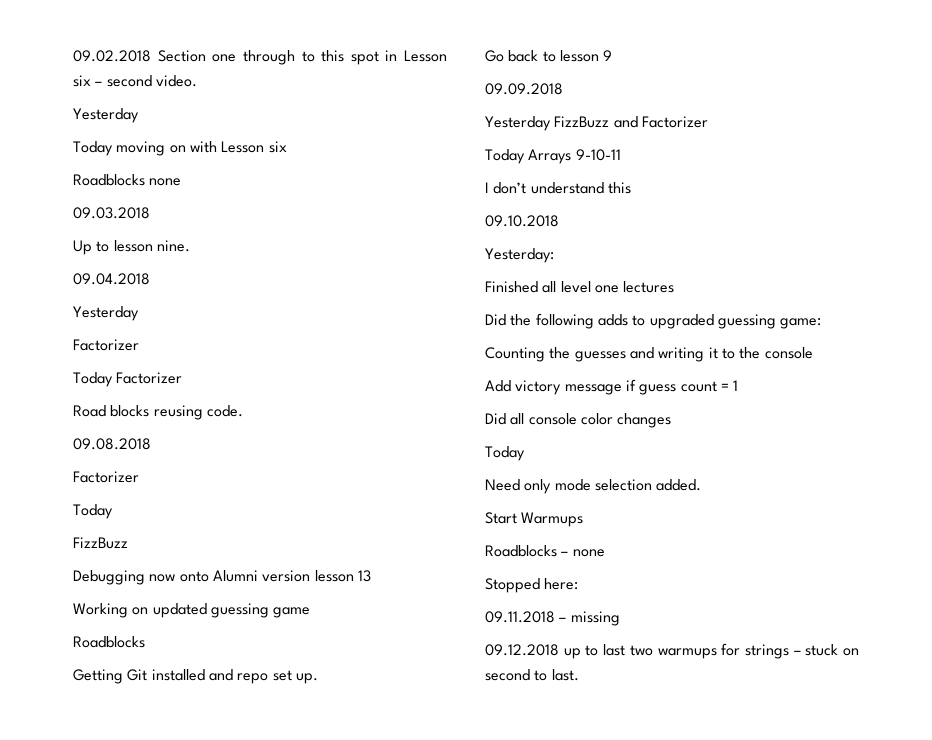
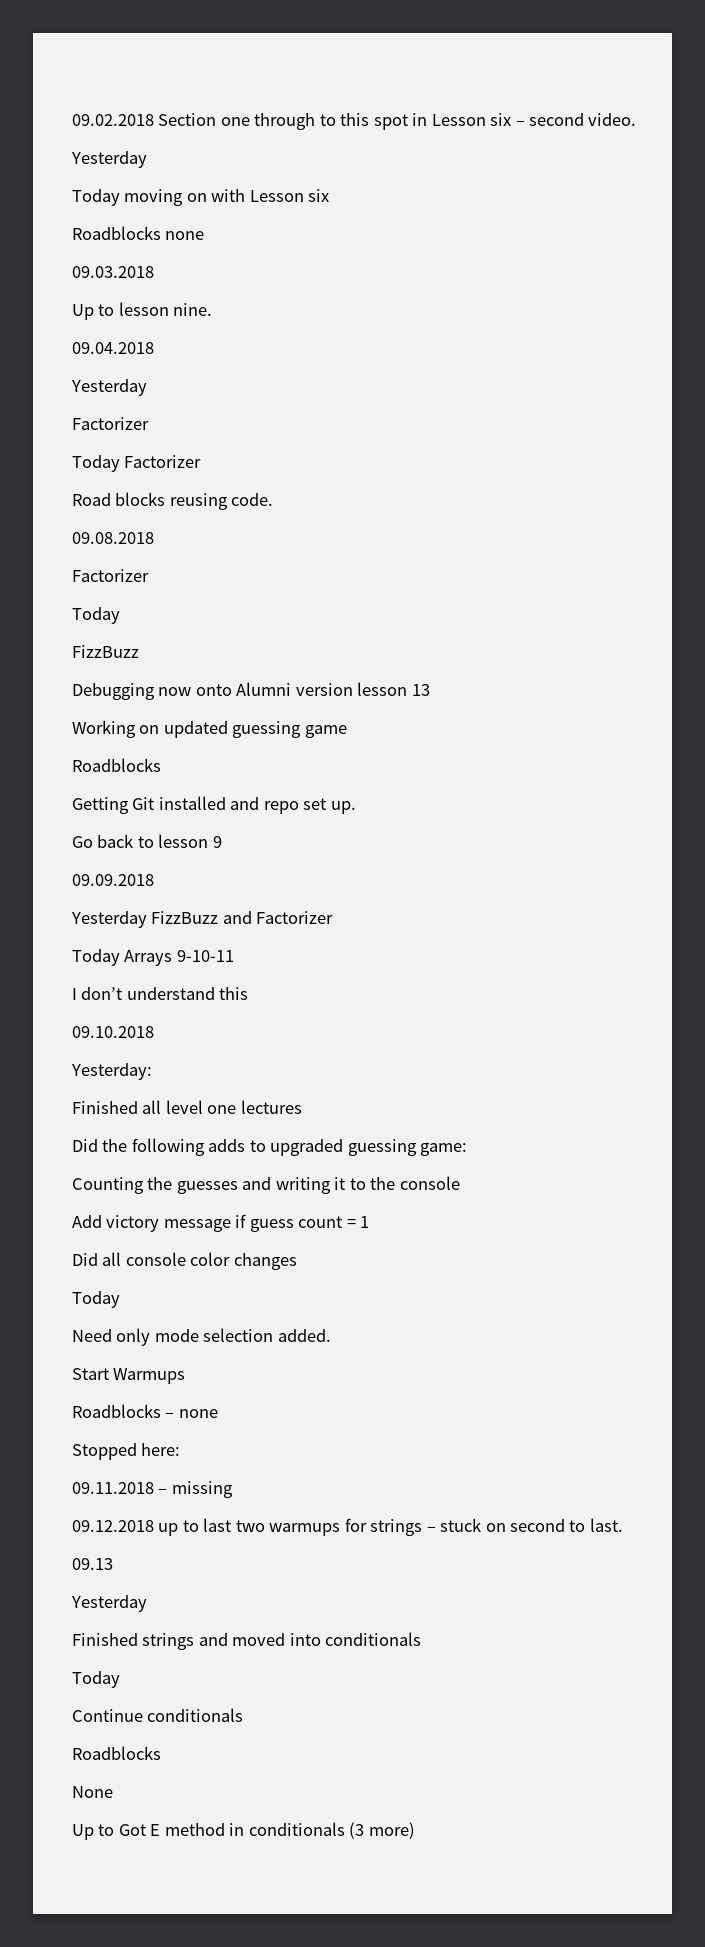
+ 09.13
+ Yesterday
+ Finished strings and moved into conditionals
+ Today
+ Continue conditionals
+ Roadblocks
+ None
+ Up to Got E method in conditionals (3 more)

